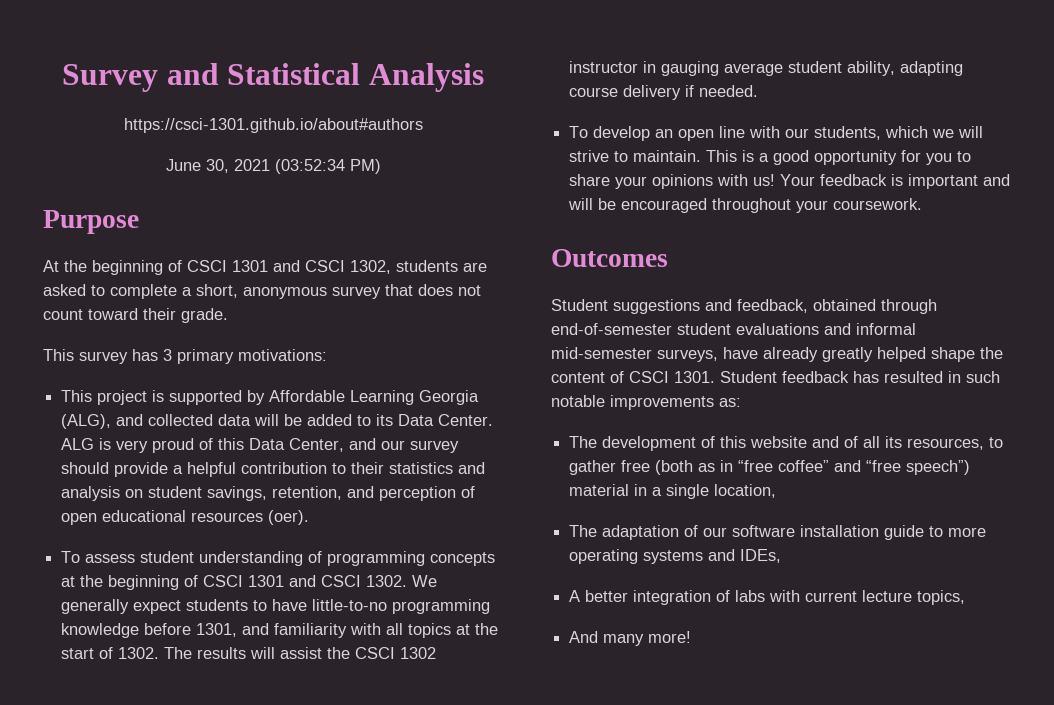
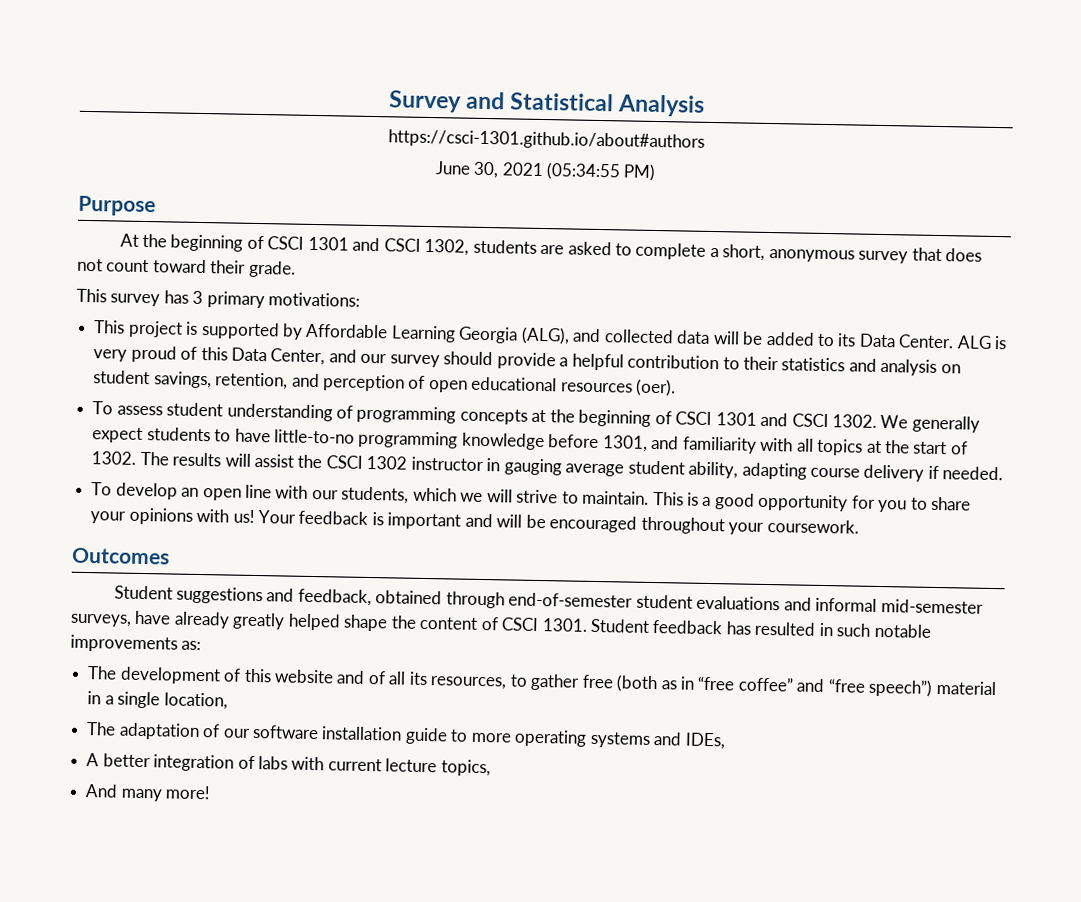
- June 30, 2021 (03:52:34 PM)
+ June 30, 2021 (05:34:55 PM)

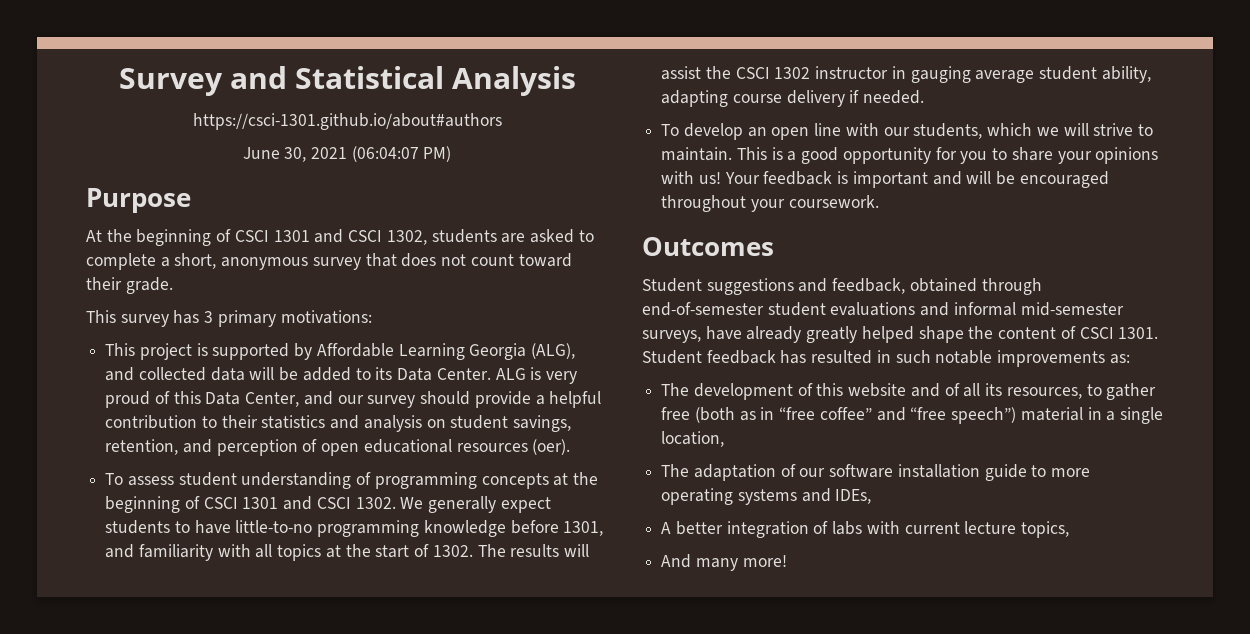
- June 30, 2021 (05:34:55 PM)
+ June 30, 2021 (06:04:07 PM)

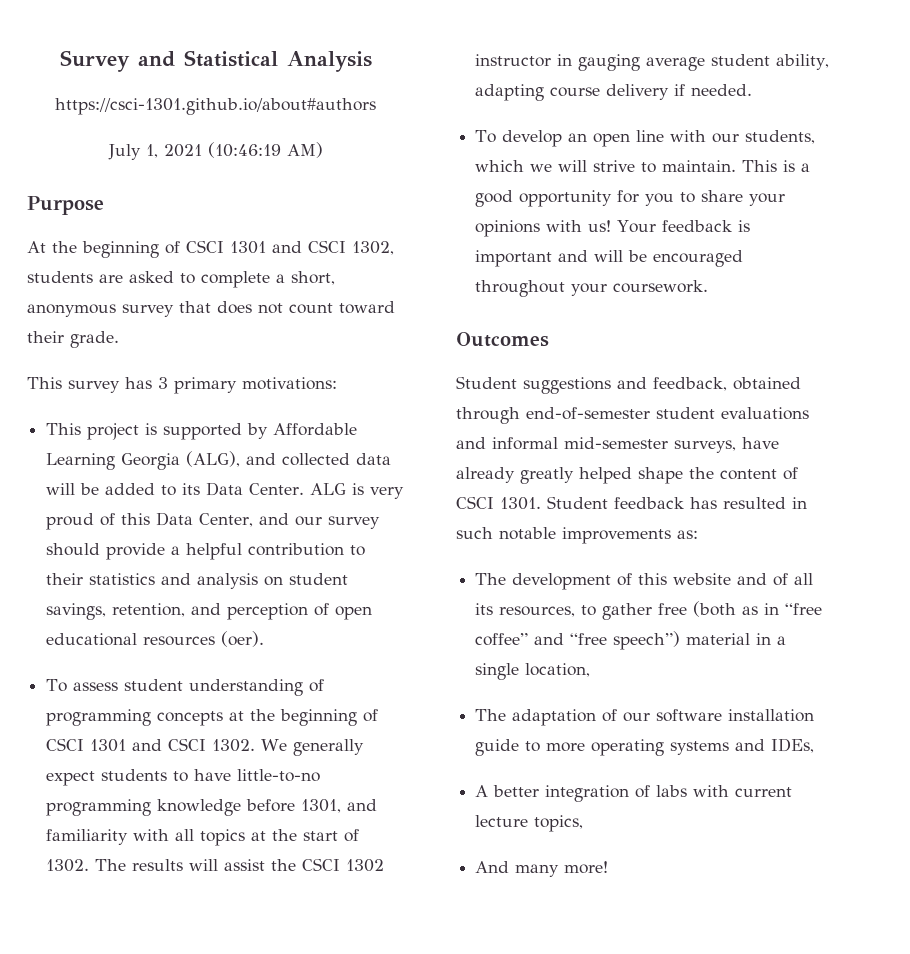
- June 30, 2021 (06:04:07 PM)
+ July 1, 2021 (10:46:19 AM)

